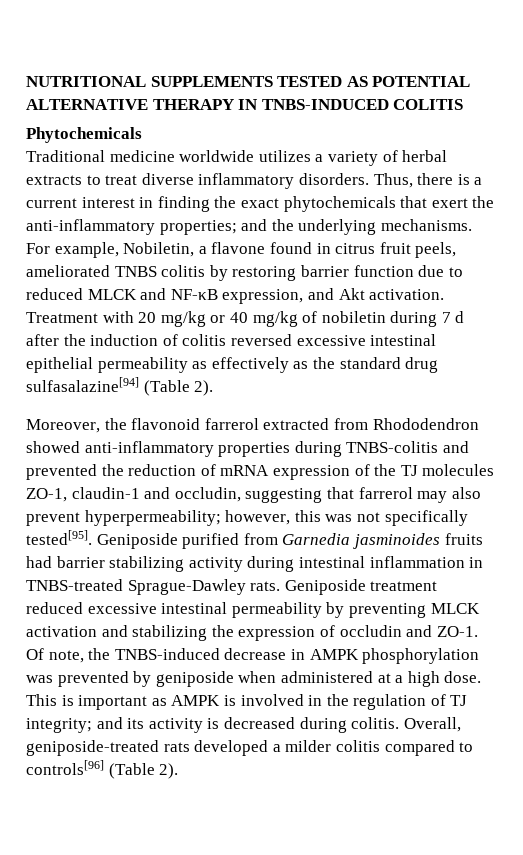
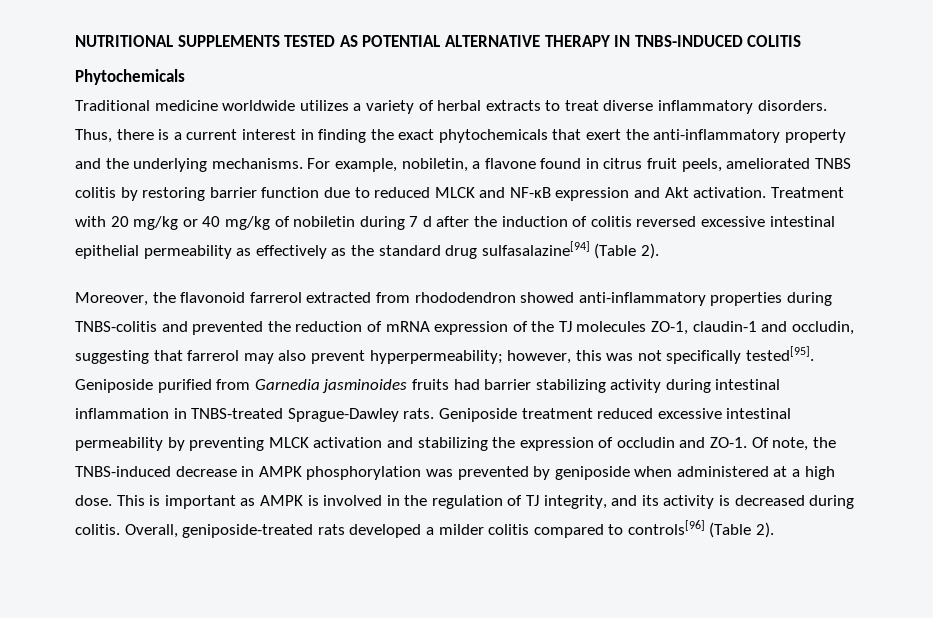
- Thus, there is a current interest in finding the exact phytochemicals that exert the anti-inflammatory properties; and the underlying mechanisms.
+ Thus, there is a current interest in finding the exact phytochemicals that exert the anti-inflammatory property and the underlying mechanisms.
- For example, Nobiletin, a flavone found in citrus fruit peels, ameliorated TNBS colitis by restoring barrier function due to reduced MLCK and NF-κB expression, and Akt activation.
+ For example, nobiletin, a flavone found in citrus fruit peels, ameliorated TNBS colitis by restoring barrier function due to reduced MLCK and NF-κB expression and Akt activation.
- Moreover, the flavonoid farrerol extracted from Rhododendron showed anti-inflammatory properties during TNBS-colitis and prevented the reduction of mRNA expression of the TJ molecules ZO-1, claudin-1 and occludin, suggesting that farrerol may also prevent hyperpermeability; however, this was not specifically tested[95].
+ Moreover, the flavonoid farrerol extracted from rhododendron showed anti-inflammatory properties during TNBS-colitis and prevented the reduction of mRNA expression of the TJ molecules ZO-1, claudin-1 and occludin, suggesting that farrerol may also prevent hyperpermeability; however, this was not specifically tested[95].
- This is important as AMPK is involved in the regulation of TJ integrity; and its activity is decreased during colitis.
+ This is important as AMPK is involved in the regulation of TJ integrity, and its activity is decreased during colitis.

